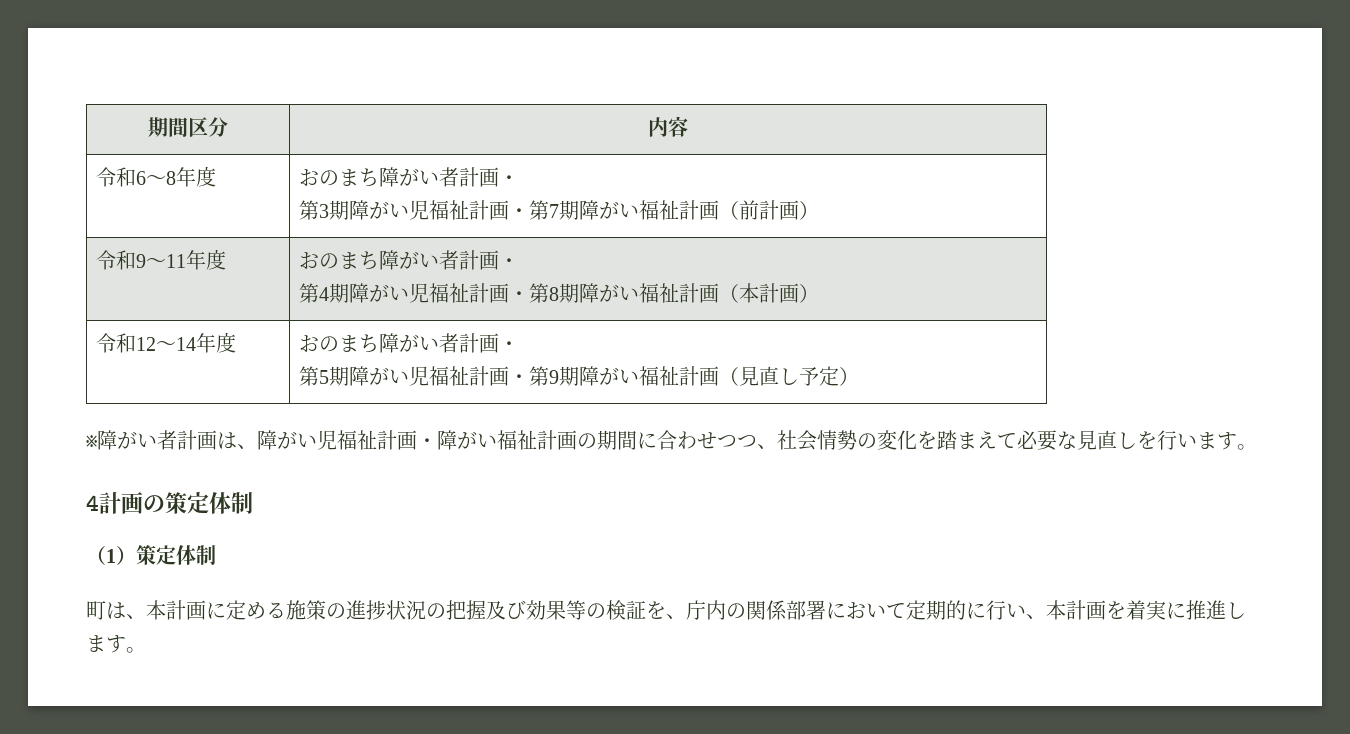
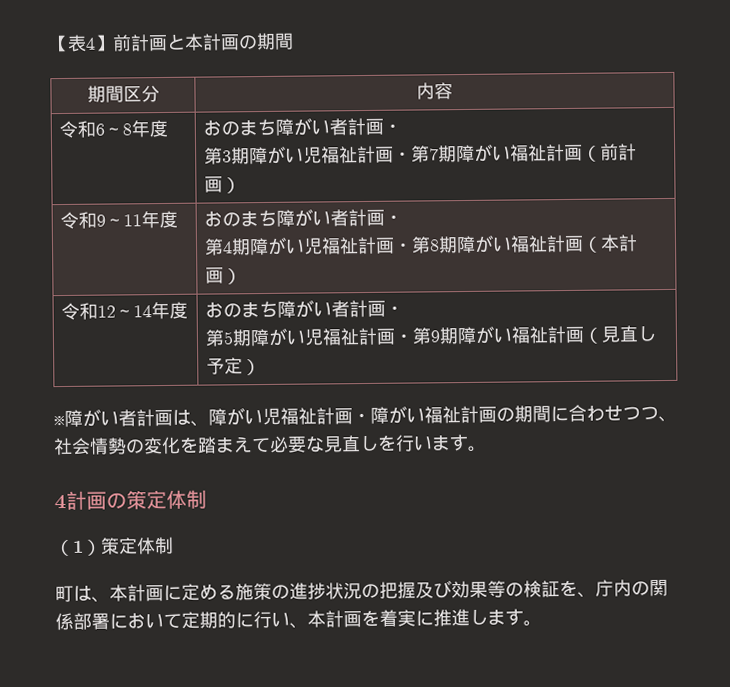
+ 【表4】前計画と本計画の期間

